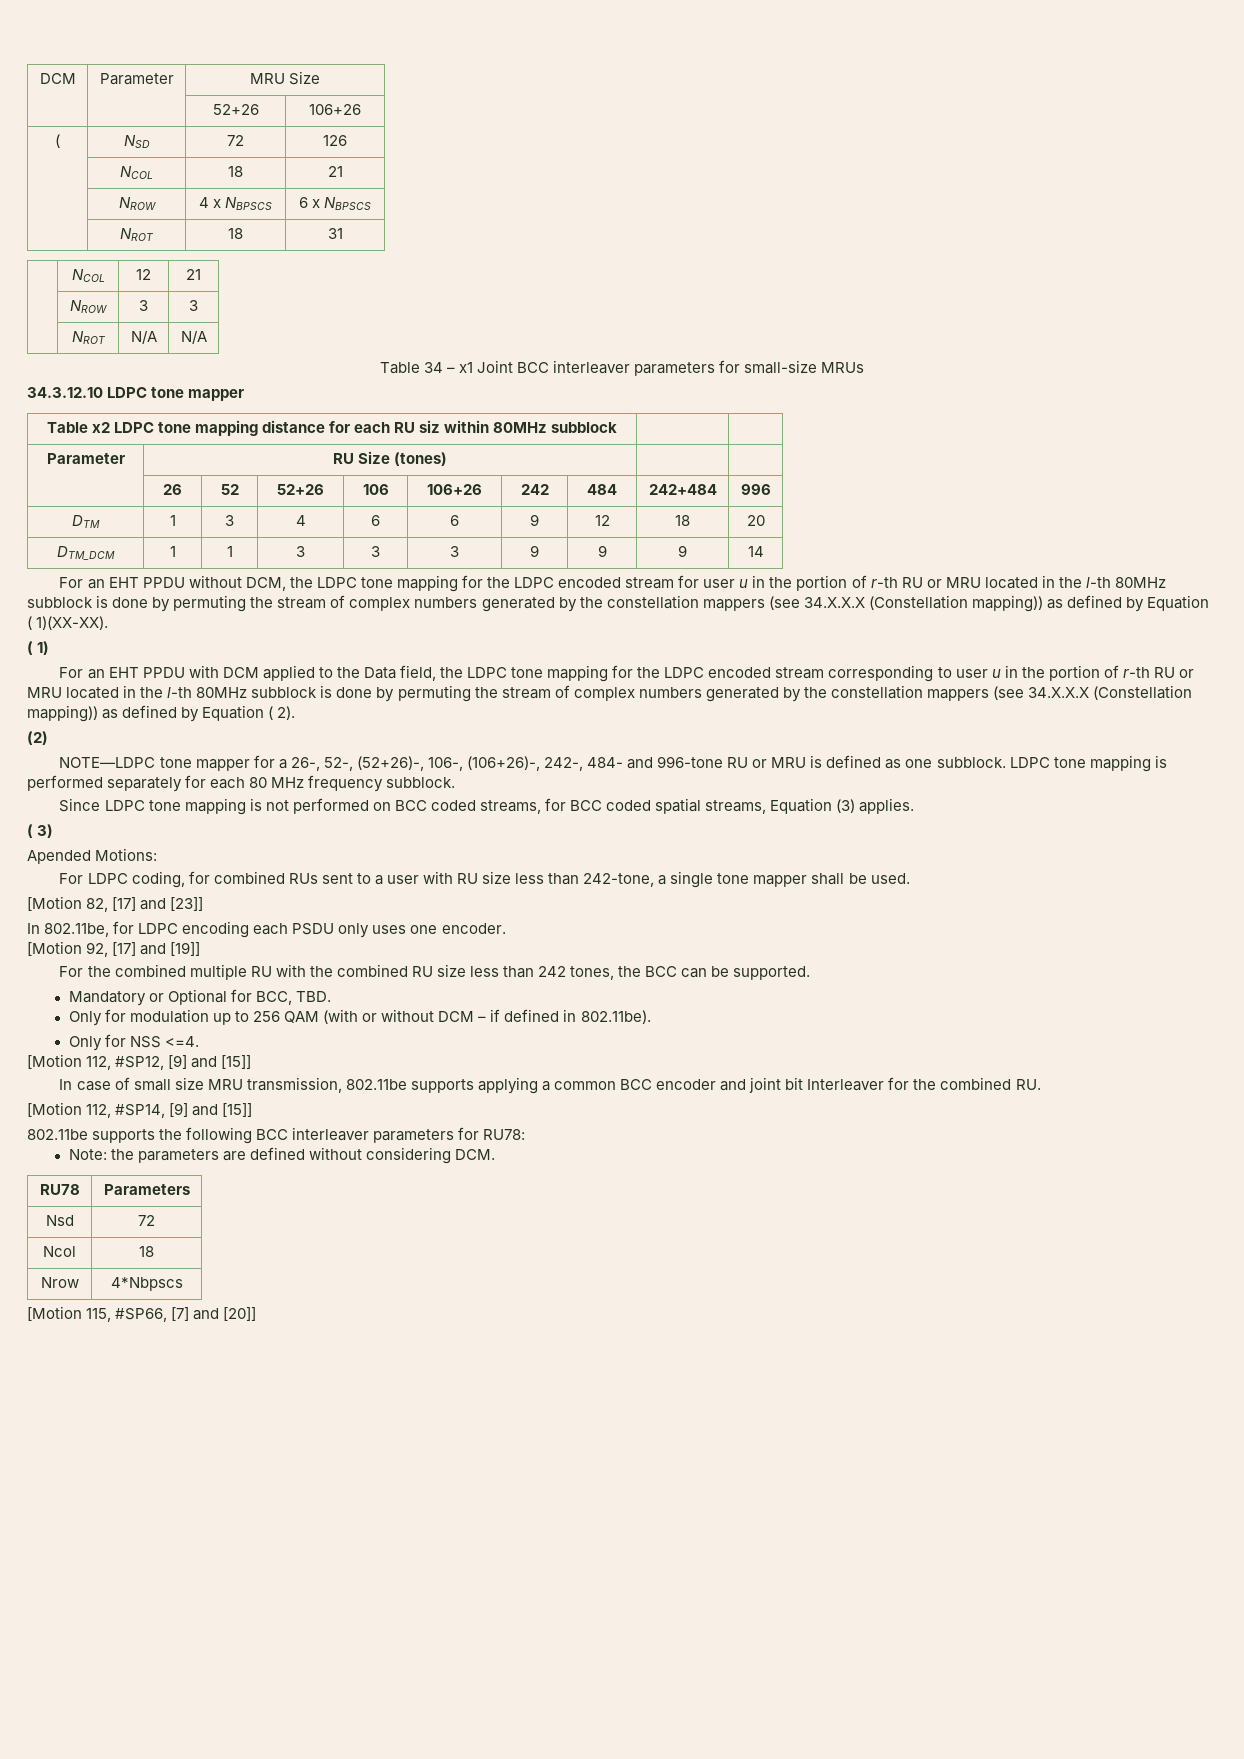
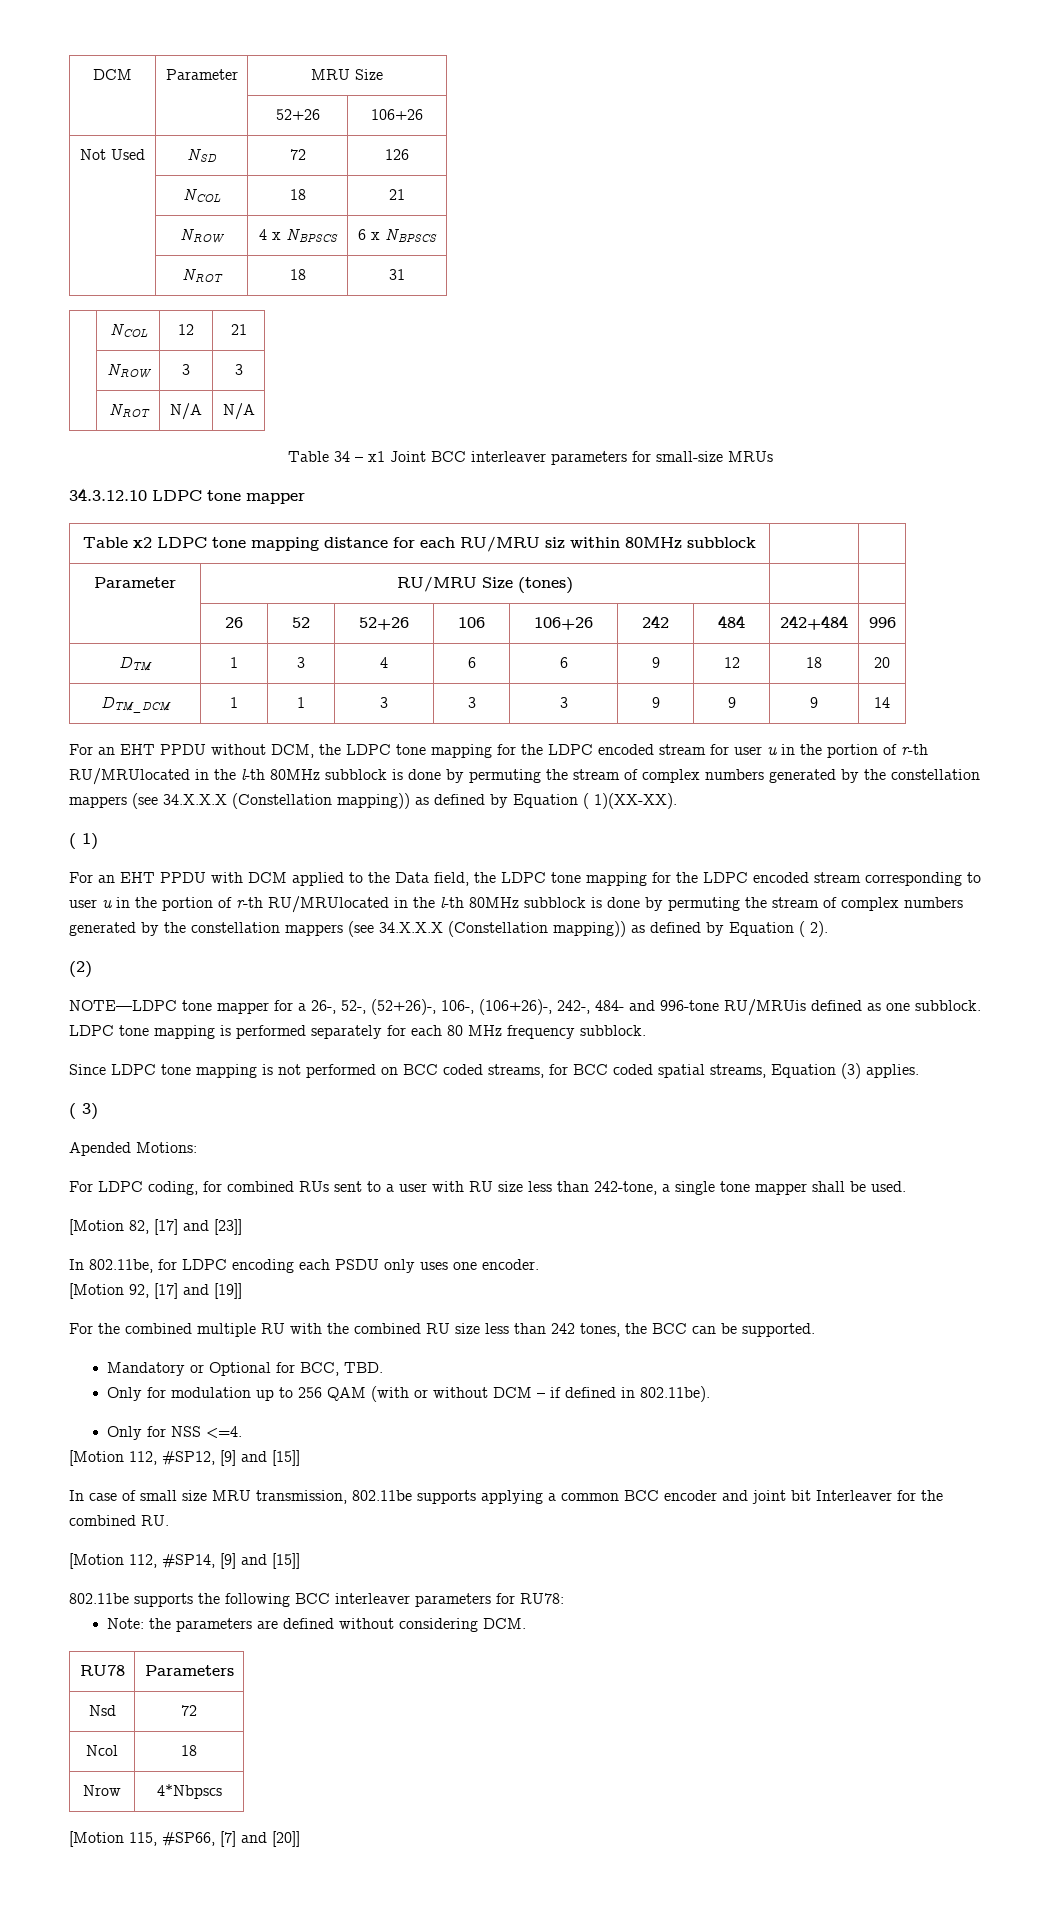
- ( | NSD | 72 | 126
+ Not Used | NSD | 72 | 126
- Table x2 LDPC tone mapping distance for each RU siz within 80MHz subblock | |
+ Table x2 LDPC tone mapping distance for each RU/MRU siz within 80MHz subblock | |
- Parameter | RU Size (tones) | |
+ Parameter | RU/MRU Size (tones) | |
- For an EHT PPDU without DCM, the LDPC tone mapping for the LDPC encoded stream for user u in the portion of r-th RU or MRU located in the l-th 80MHz subblock is done by permuting the stream of complex numbers generated by the constellation mappers (see 34.X.X.X (Constellation mapping)) as defined by Equation ( 1)(XX-XX).
+ For an EHT PPDU without DCM, the LDPC tone mapping for the LDPC encoded stream for user u in the portion of r-th RU/MRUlocated in the l-th 80MHz subblock is done by permuting the stream of complex numbers generated by the constellation mappers (see 34.X.X.X (Constellation mapping)) as defined by Equation ( 1)(XX-XX).
- For an EHT PPDU with DCM applied to the Data field, the LDPC tone mapping for the LDPC encoded stream corresponding to user u in the portion of r-th RU or MRU located in the l-th 80MHz subblock is done by permuting the stream of complex numbers generated by the constellation mappers (see 34.X.X.X (Constellation mapping)) as defined by Equation ( 2).
+ For an EHT PPDU with DCM applied to the Data field, the LDPC tone mapping for the LDPC encoded stream corresponding to user u in the portion of r-th RU/MRUlocated in the l-th 80MHz subblock is done by permuting the stream of complex numbers generated by the constellation mappers (see 34.X.X.X (Constellation mapping)) as defined by Equation ( 2).
- NOTE—LDPC tone mapper for a 26-, 52-, (52+26)-, 106-, (106+26)-, 242-, 484- and 996-tone RU or MRU is defined as one subblock.
+ NOTE—LDPC tone mapper for a 26-, 52-, (52+26)-, 106-, (106+26)-, 242-, 484- and 996-tone RU/MRUis defined as one subblock.

